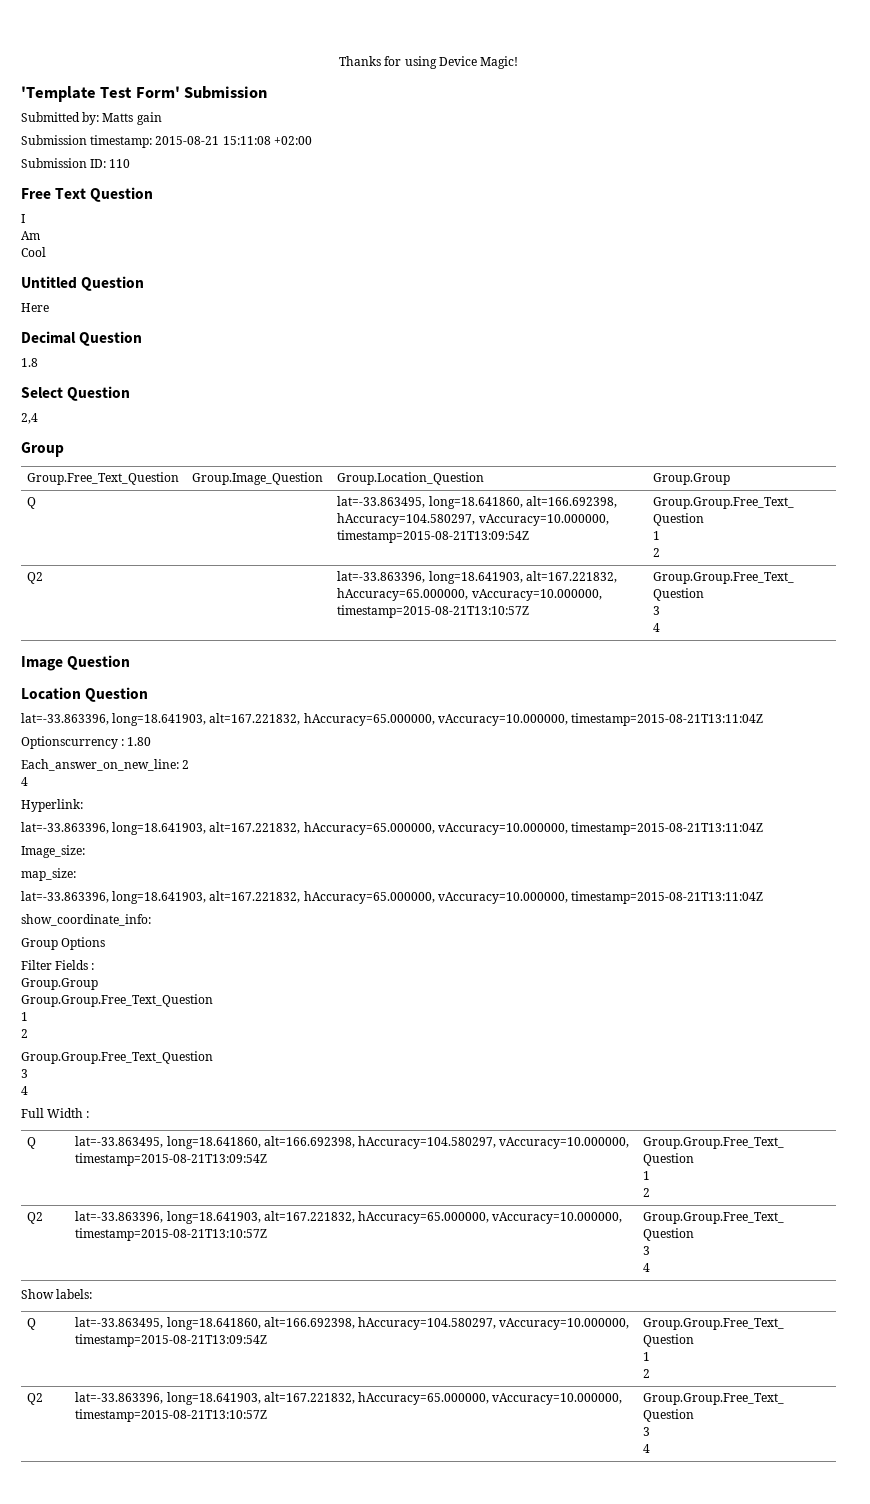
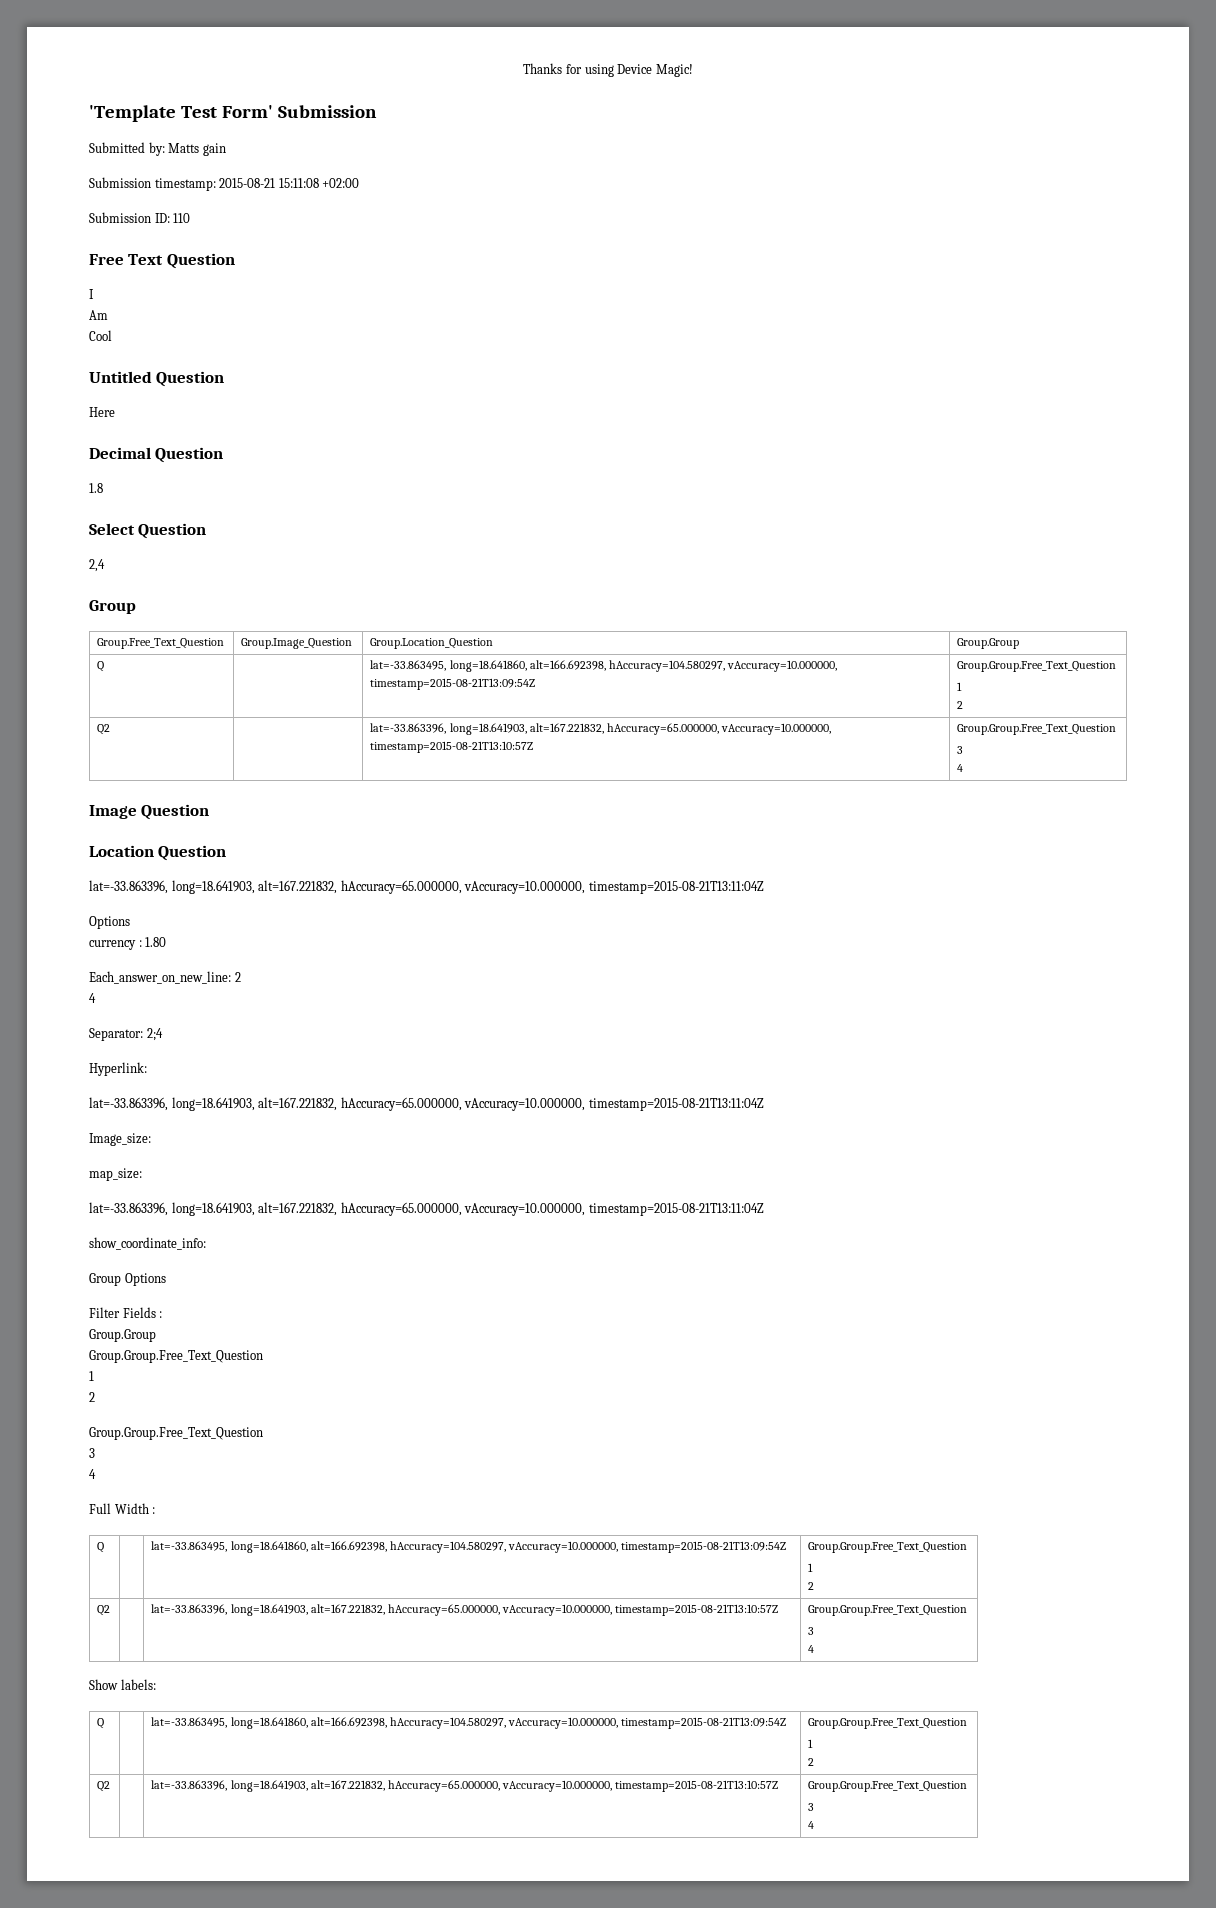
  Location Question
  lat=-33.863396, long=18.641903, alt=167.221832, hAccuracy=65.000000, vAccuracy=10.000000, timestamp=2015-08-21T13:11:04Z
- Optionscurrency : 1.80
+ Options
+ currency : 1.80
+ Separator: 2;4

